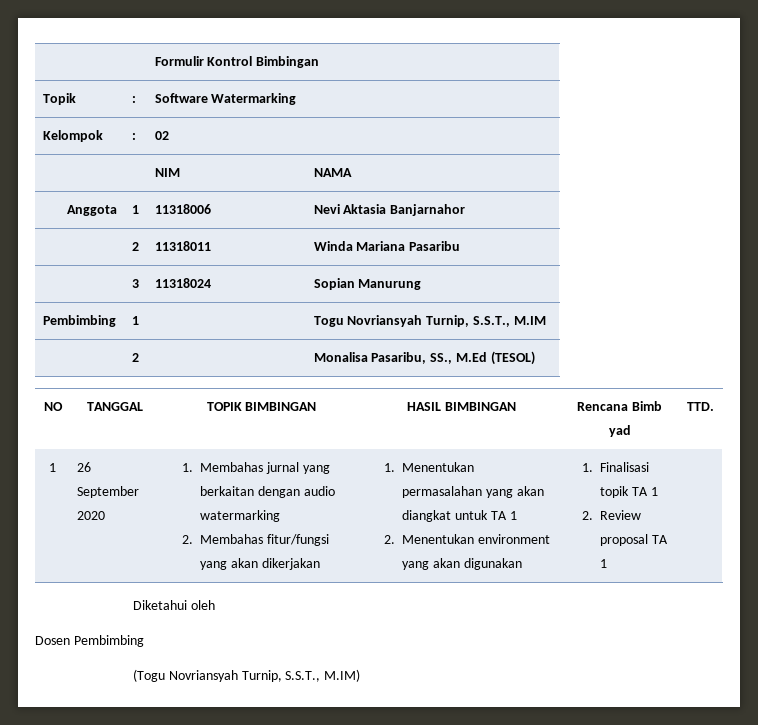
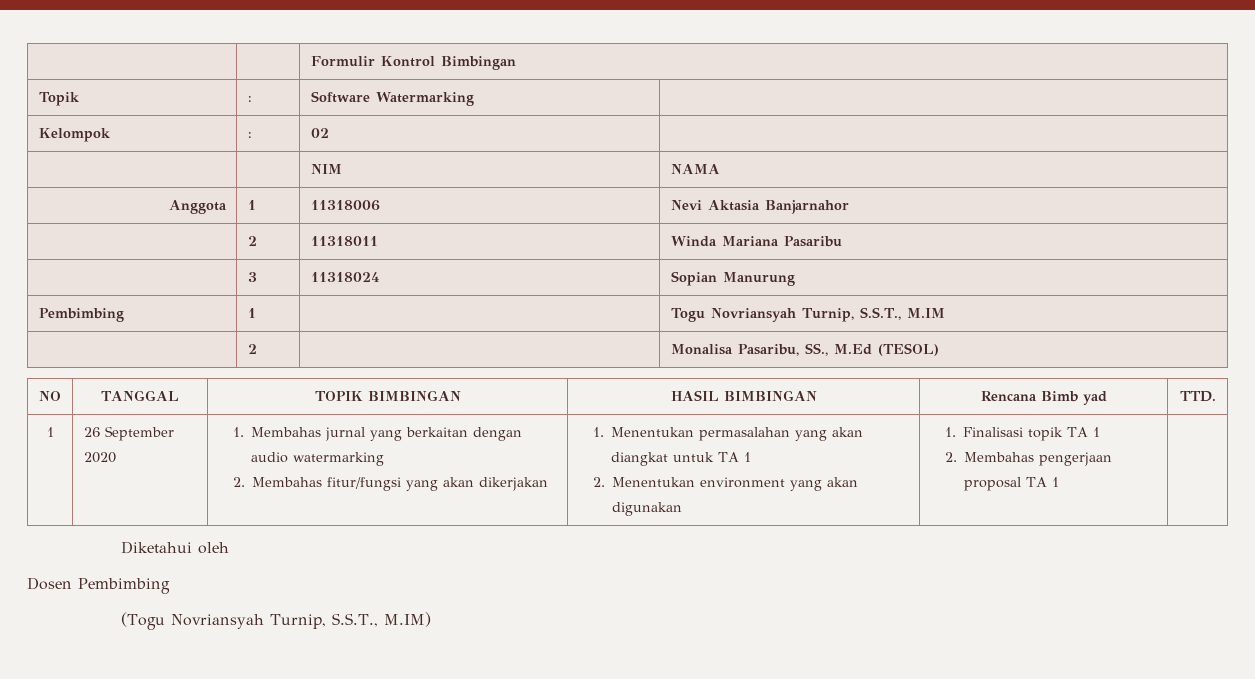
- 2. Review proposal TA 1
+ 2. Membahas pengerjaan proposal TA 1

